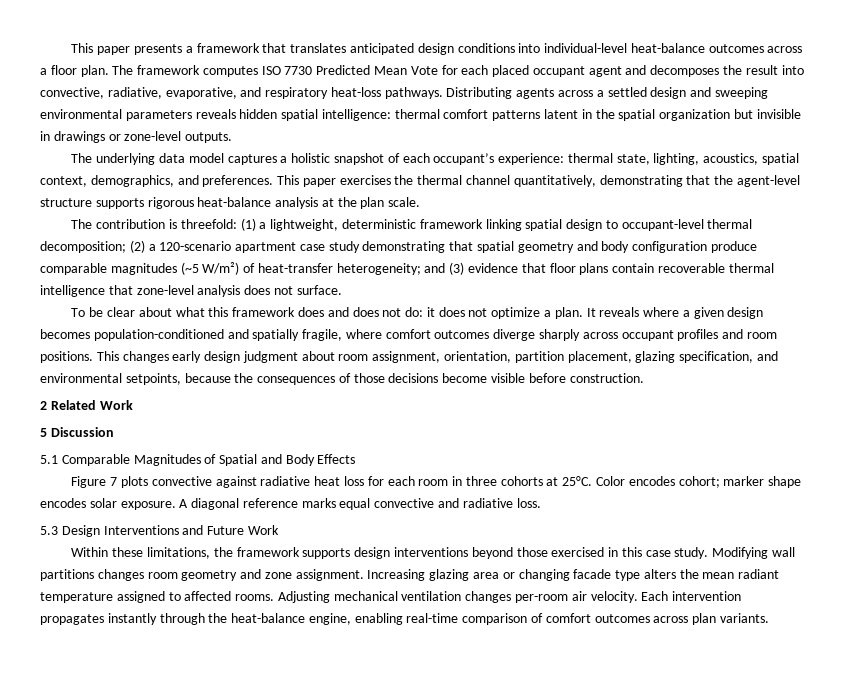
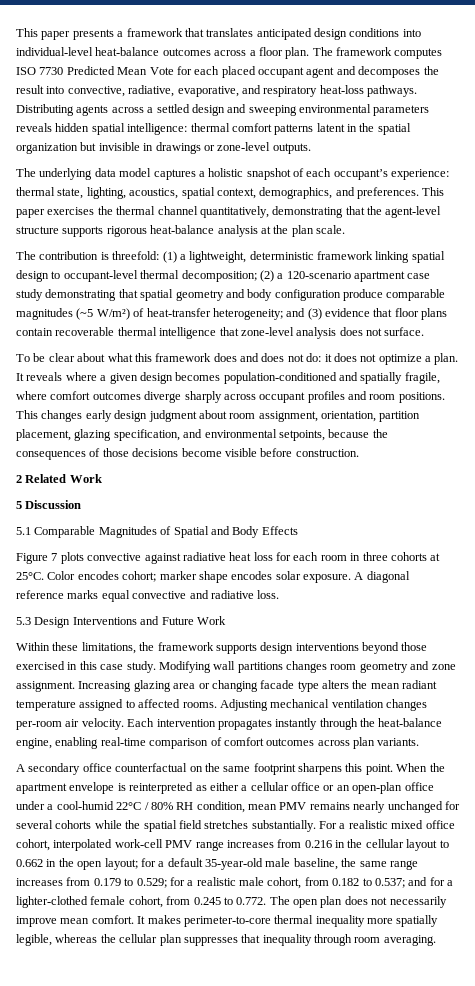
+ A secondary office counterfactual on the same footprint sharpens this point. When the apartment envelope is reinterpreted as either a cellular office or an open-plan office under a cool-humid 22°C / 80% RH condition, mean PMV remains nearly unchanged for several cohorts while the spatial field stretches substantially. For a realistic mixed office cohort, interpolated work-cell PMV range increases from 0.216 in the cellular layout to 0.662 in the open layout; for a default 35-year-old male baseline, the same range increases from 0.179 to 0.529; for a realistic male cohort, from 0.182 to 0.537; and for a lighter-clothed female cohort, from 0.245 to 0.772. The open plan does not necessarily improve mean comfort. It makes perimeter-to-core thermal inequality more spatially legible, whereas the cellular plan suppresses that inequality through room averaging.

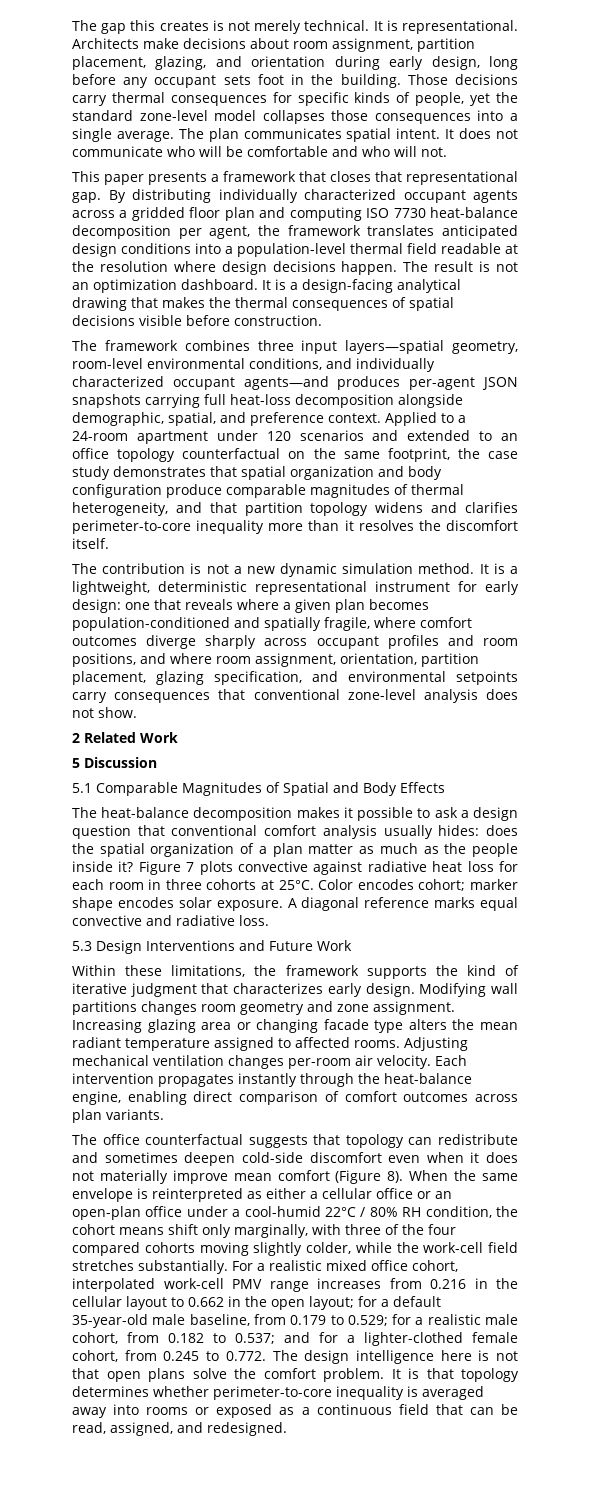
+ The gap this creates is not merely technical. It is representational. Architects make decisions about room assignment, partition placement, glazing, and orientation during early design, long before any occupant sets foot in the building. Those decisions carry thermal consequences for specific kinds of people, yet the standard zone-level model collapses those consequences into a single average. The plan communicates spatial intent. It does not communicate who will be comfortable and who will not.
- This paper presents a framework that translates anticipated design conditions into individual-level heat-balance outcomes across a floor plan. The framework computes ISO 7730 Predicted Mean Vote for each placed occupant agent and decomposes the result into convective, radiative, evaporative, and respiratory heat-loss pathways. Distributing agents across a settled design and sweeping environmental parameters reveals hidden spatial intelligence: thermal comfort patterns latent in the spatial organization but invisible in drawings or zone-level outputs.
- The underlying data model captures a holistic snapshot of each occupant’s experience: thermal state, lighting, acoustics, spatial context, demographics, and preferences. This paper exercises the thermal channel quantitatively, demonstrating that the agent-level structure supports rigorous heat-balance analysis at the plan scale.
- The contribution is threefold: (1) a lightweight, deterministic framework linking spatial design to occupant-level thermal decomposition; (2) a 120-scenario apartment case study demonstrating that spatial geometry and body configuration produce comparable magnitudes (~5 W/m²) of heat-transfer heterogeneity; and (3) evidence that floor plans contain recoverable thermal intelligence that zone-level analysis does not surface.
- To be clear about what this framework does and does not do: it does not optimize a plan. It reveals where a given design becomes population-conditioned and spatially fragile, where comfort outcomes diverge sharply across occupant profiles and room positions. This changes early design judgment about room assignment, orientation, partition placement, glazing specification, and environmental setpoints, because the consequences of those decisions become visible before construction.
+ This paper presents a framework that closes that representational gap. By distributing individually characterized occupant agents across a gridded floor plan and computing ISO 7730 heat-balance decomposition per agent, the framework translates anticipated design conditions into a population-level thermal field readable at the resolution where design decisions happen. The result is not an optimization dashboard. It is a design-facing analytical drawing that makes the thermal consequences of spatial decisions visible before construction.
+ The framework combines three input layers—spatial geometry, room-level environmental conditions, and individually characterized occupant agents—and produces per-agent JSON snapshots carrying full heat-loss decomposition alongside demographic, spatial, and preference context. Applied to a 24-room apartment under 120 scenarios and extended to an office topology counterfactual on the same footprint, the case study demonstrates that spatial organization and body configuration produce comparable magnitudes of thermal heterogeneity, and that partition topology widens and clarifies perimeter-to-core inequality more than it resolves the discomfort itself.
+ The contribution is not a new dynamic simulation method. It is a lightweight, deterministic representational instrument for early design: one that reveals where a given plan becomes population-conditioned and spatially fragile, where comfort outcomes diverge sharply across occupant profiles and room positions, and where room assignment, orientation, partition placement, glazing specification, and environmental setpoints carry consequences that conventional zone-level analysis does not show.
+ The heat-balance decomposition makes it possible to ask a design question that conventional comfort analysis usually hides: does the spatial organization of a plan matter as much as the people inside it?
- Within these limitations, the framework supports design interventions beyond those exercised in this case study.
+ Within these limitations, the framework supports the kind of iterative judgment that characterizes early design.
- Each intervention propagates instantly through the heat-balance engine, enabling real-time comparison of comfort outcomes across plan variants.
+ Each intervention propagates instantly through the heat-balance engine, enabling direct comparison of comfort outcomes across plan variants.
- A secondary office counterfactual on the same footprint sharpens this point. When the apartment envelope is reinterpreted as either a cellular office or an open-plan office under a cool-humid 22°C / 80% RH condition, mean PMV remains nearly unchanged for several cohorts while the spatial field stretches substantially.
+ The office counterfactual suggests that topology can redistribute and sometimes deepen cold-side discomfort even when it does not materially improve mean comfort (Figure 8). When the same envelope is reinterpreted as either a cellular office or an open-plan office under a cool-humid 22°C / 80% RH condition, the cohort means shift only marginally, with three of the four compared cohorts moving slightly colder, while the work-cell field stretches substantially.
- For a realistic mixed office cohort, interpolated work-cell PMV range increases from 0.216 in the cellular layout to 0.662 in the open layout; for a default 35-year-old male baseline, the same range increases from 0.179 to 0.529; for a realistic male cohort, from 0.182 to 0.537; and for a lighter-clothed female cohort, from 0.245 to 0.772. The open plan does not necessarily improve mean comfort. It makes perimeter-to-core thermal inequality more spatially legible, whereas the cellular plan suppresses that inequality through room averaging.
+ For a realistic mixed office cohort, interpolated work-cell PMV range increases from 0.216 in the cellular layout to 0.662 in the open layout; for a default 35-year-old male baseline, from 0.179 to 0.529; for a realistic male cohort, from 0.182 to 0.537; and for a lighter-clothed female cohort, from 0.245 to 0.772. The design intelligence here is not that open plans solve the comfort problem. It is that topology determines whether perimeter-to-core inequality is averaged away into rooms or exposed as a continuous field that can be read, assigned, and redesigned.

